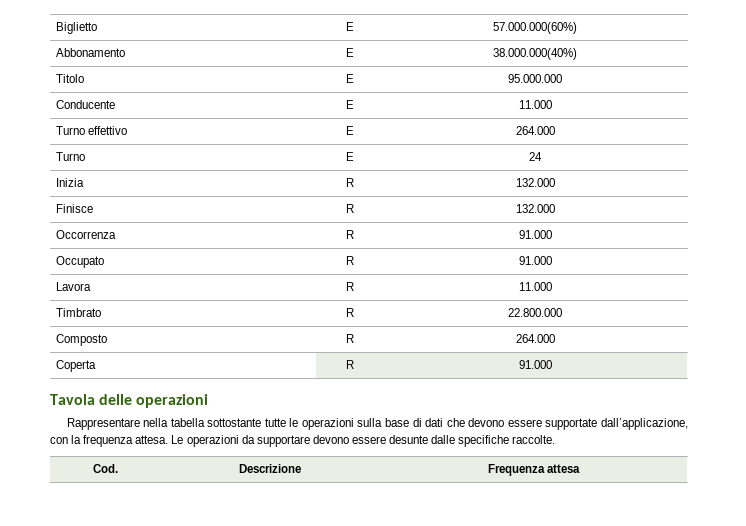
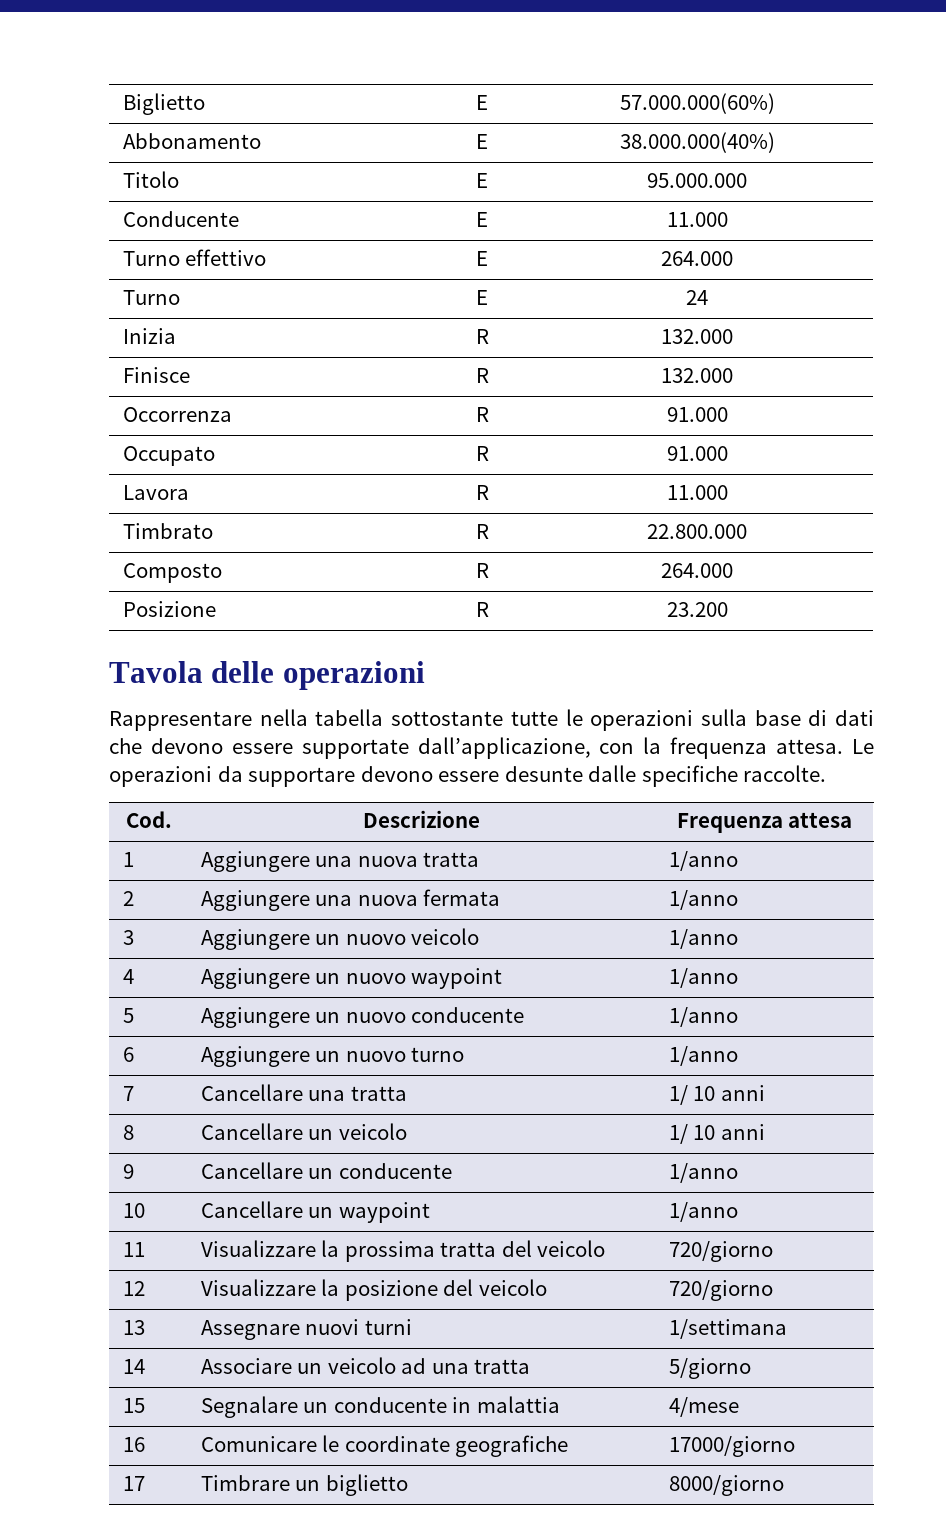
- Coperta | R | 91.000
+ Posizione | R | 23.200
+ 1 | Aggiungere una nuova tratta | 1/anno
+ 2 | Aggiungere una nuova fermata | 1/anno
+ 3 | Aggiungere un nuovo veicolo | 1/anno
+ 4 | Aggiungere un nuovo waypoint | 1/anno
+ 5 | Aggiungere un nuovo conducente | 1/anno
+ 6 | Aggiungere un nuovo turno | 1/anno
+ 7 | Cancellare una tratta | 1/ 10 anni
+ 8 | Cancellare un veicolo | 1/ 10 anni
+ 9 | Cancellare un conducente | 1/anno
+ 10 | Cancellare un waypoint | 1/anno
+ 11 | Visualizzare la prossima tratta del veicolo | 720/giorno
+ 12 | Visualizzare la posizione del veicolo | 720/giorno
+ 13 | Assegnare nuovi turni | 1/settimana
+ 14 | Associare un veicolo ad una tratta | 5/giorno
+ 15 | Segnalare un conducente in malattia | 4/mese
+ 16 | Comunicare le coordinate geografiche | 17000/giorno
+ 17 | Timbrare un biglietto | 8000/giorno

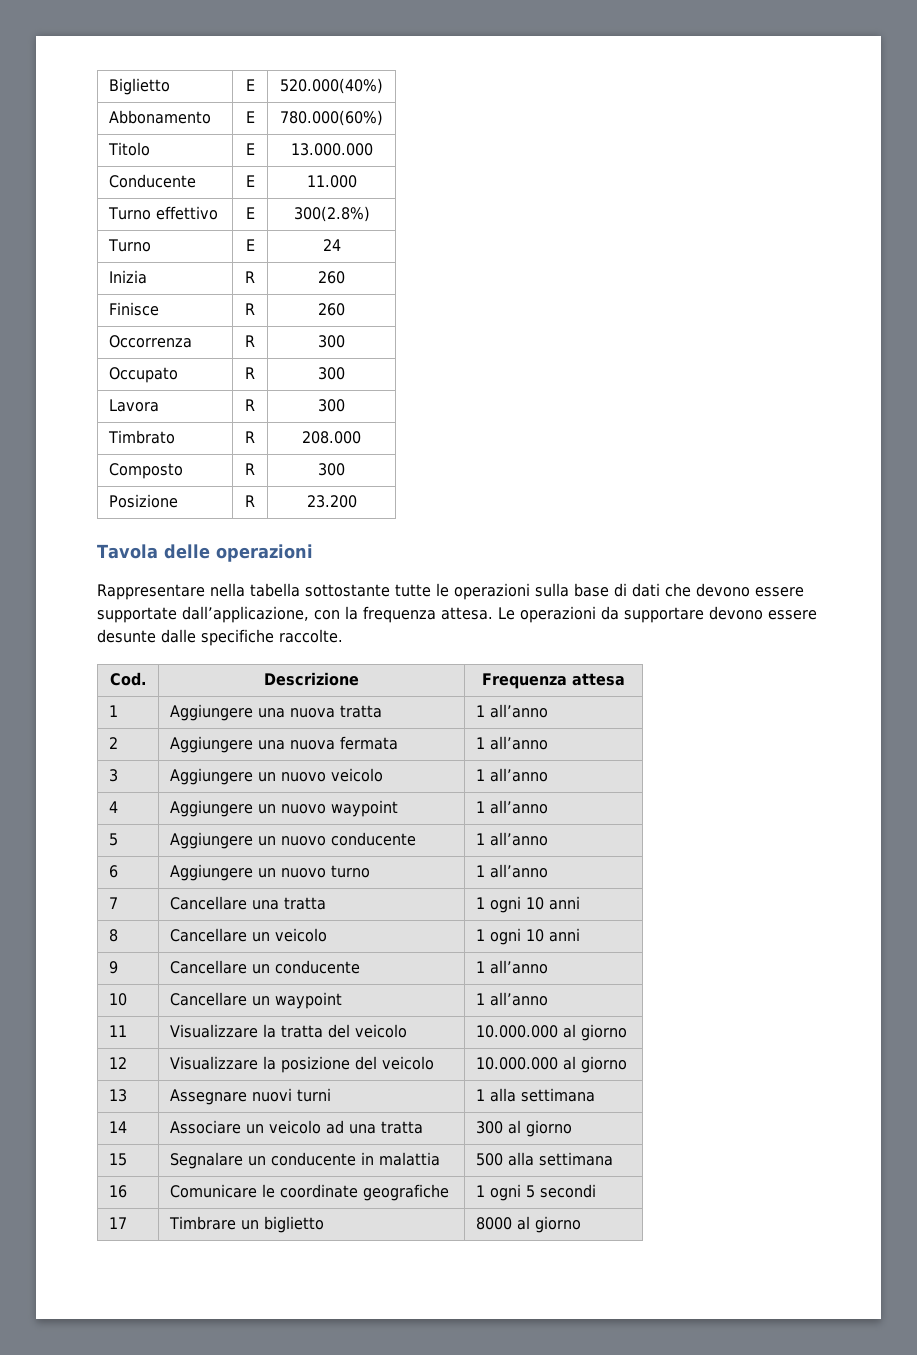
- Biglietto | E | 57.000.000(60%)
+ Biglietto | E | 520.000(40%)
- Abbonamento | E | 38.000.000(40%)
+ Abbonamento | E | 780.000(60%)
- Titolo | E | 95.000.000
+ Titolo | E | 13.000.000
- Turno effettivo | E | 264.000
+ Turno effettivo | E | 300(2.8%)
- Inizia | R | 132.000
+ Inizia | R | 260
- Finisce | R | 132.000
+ Finisce | R | 260
- Occorrenza | R | 91.000
+ Occorrenza | R | 300
- Occupato | R | 91.000
+ Occupato | R | 300
- Lavora | R | 11.000
+ Lavora | R | 300
- Timbrato | R | 22.800.000
+ Timbrato | R | 208.000
- Composto | R | 264.000
+ Composto | R | 300
- 1 | Aggiungere una nuova tratta | 1/anno
+ 1 | Aggiungere una nuova tratta | 1 all’anno
- 2 | Aggiungere una nuova fermata | 1/anno
+ 2 | Aggiungere una nuova fermata | 1 all’anno
- 3 | Aggiungere un nuovo veicolo | 1/anno
+ 3 | Aggiungere un nuovo veicolo | 1 all’anno
- 4 | Aggiungere un nuovo waypoint | 1/anno
+ 4 | Aggiungere un nuovo waypoint | 1 all’anno
- 5 | Aggiungere un nuovo conducente | 1/anno
+ 5 | Aggiungere un nuovo conducente | 1 all’anno
- 6 | Aggiungere un nuovo turno | 1/anno
+ 6 | Aggiungere un nuovo turno | 1 all’anno
- 7 | Cancellare una tratta | 1/ 10 anni
+ 7 | Cancellare una tratta | 1 ogni 10 anni
- 8 | Cancellare un veicolo | 1/ 10 anni
+ 8 | Cancellare un veicolo | 1 ogni 10 anni
- 9 | Cancellare un conducente | 1/anno
+ 9 | Cancellare un conducente | 1 all’anno
- 10 | Cancellare un waypoint | 1/anno
+ 10 | Cancellare un waypoint | 1 all’anno
- 11 | Visualizzare la prossima tratta del veicolo | 720/giorno
+ 11 | Visualizzare la tratta del veicolo | 10.000.000 al giorno
- 12 | Visualizzare la posizione del veicolo | 720/giorno
+ 12 | Visualizzare la posizione del veicolo | 10.000.000 al giorno
- 13 | Assegnare nuovi turni | 1/settimana
+ 13 | Assegnare nuovi turni | 1 alla settimana
- 14 | Associare un veicolo ad una tratta | 5/giorno
+ 14 | Associare un veicolo ad una tratta | 300 al giorno
- 15 | Segnalare un conducente in malattia | 4/mese
+ 15 | Segnalare un conducente in malattia | 500 alla settimana
- 16 | Comunicare le coordinate geografiche | 17000/giorno
+ 16 | Comunicare le coordinate geografiche | 1 ogni 5 secondi
- 17 | Timbrare un biglietto | 8000/giorno
+ 17 | Timbrare un biglietto | 8000 al giorno

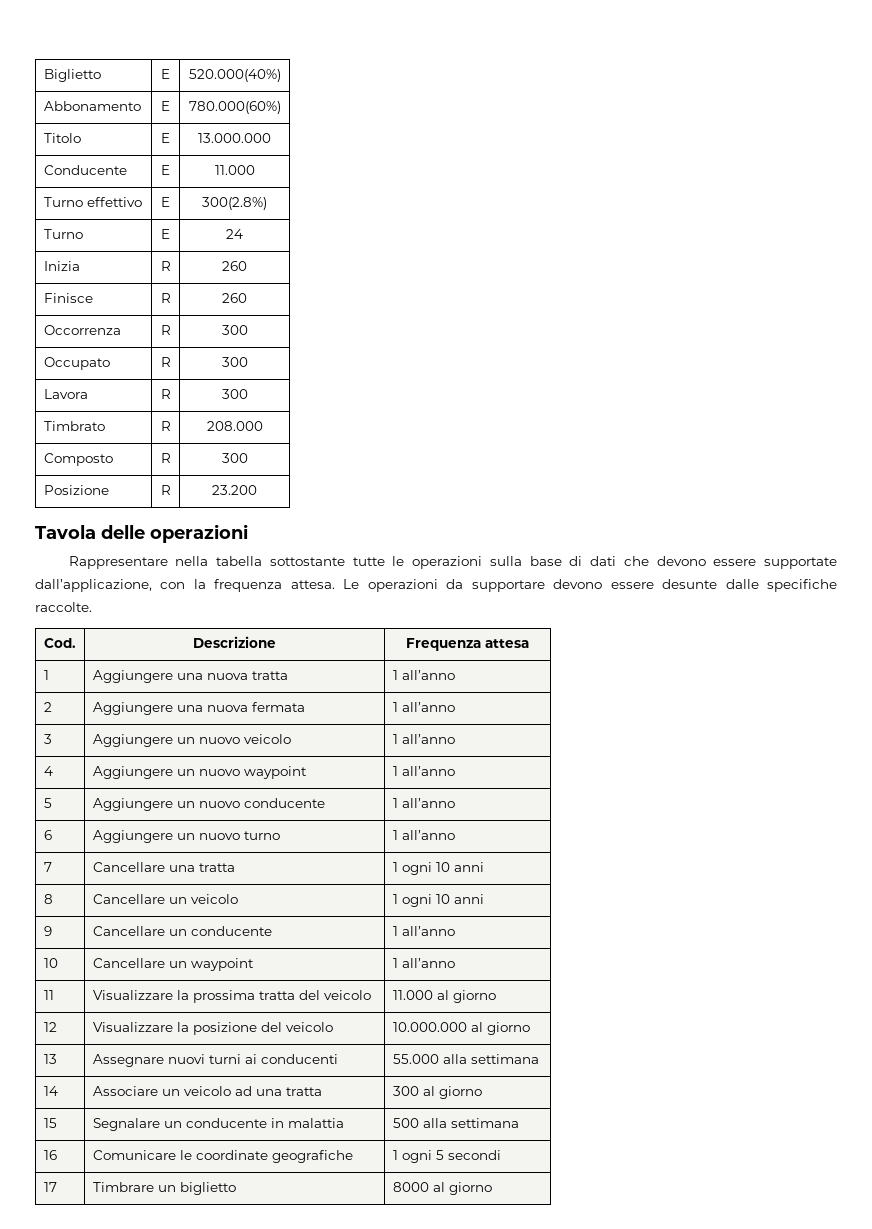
- 11 | Visualizzare la tratta del veicolo | 10.000.000 al giorno
+ 11 | Visualizzare la prossima tratta del veicolo | 11.000 al giorno
- 13 | Assegnare nuovi turni | 1 alla settimana
+ 13 | Assegnare nuovi turni ai conducenti | 55.000 alla settimana

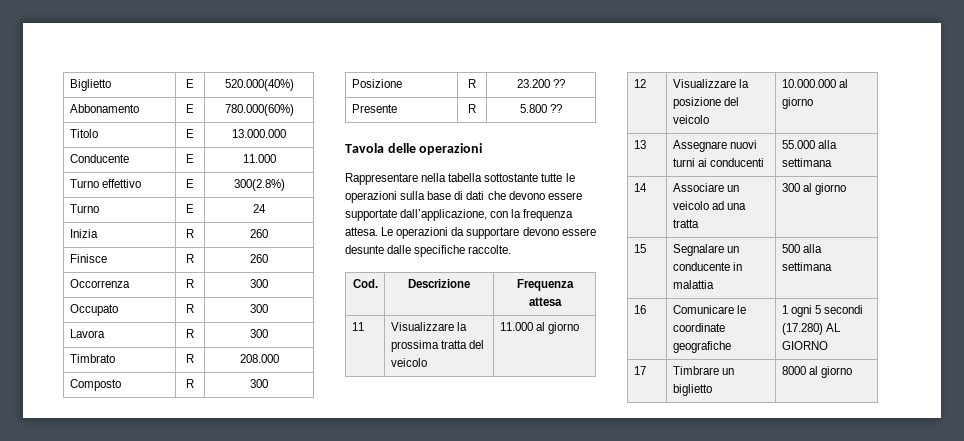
- Posizione | R | 23.200
+ Posizione | R | 23.200 ??
+ Presente | R | 5.800 ??
- 1 | Aggiungere una nuova tratta | 1 all’anno
- 2 | Aggiungere una nuova fermata | 1 all’anno
- 3 | Aggiungere un nuovo veicolo | 1 all’anno
- 4 | Aggiungere un nuovo waypoint | 1 all’anno
- 5 | Aggiungere un nuovo conducente | 1 all’anno
- 6 | Aggiungere un nuovo turno | 1 all’anno
- 7 | Cancellare una tratta | 1 ogni 10 anni
- 8 | Cancellare un veicolo | 1 ogni 10 anni
- 9 | Cancellare un conducente | 1 all’anno
- 10 | Cancellare un waypoint | 1 all’anno
- 16 | Comunicare le coordinate geografiche | 1 ogni 5 secondi
+ 16 | Comunicare le coordinate geografiche | 1 ogni 5 secondi (17.280) AL GIORNO

